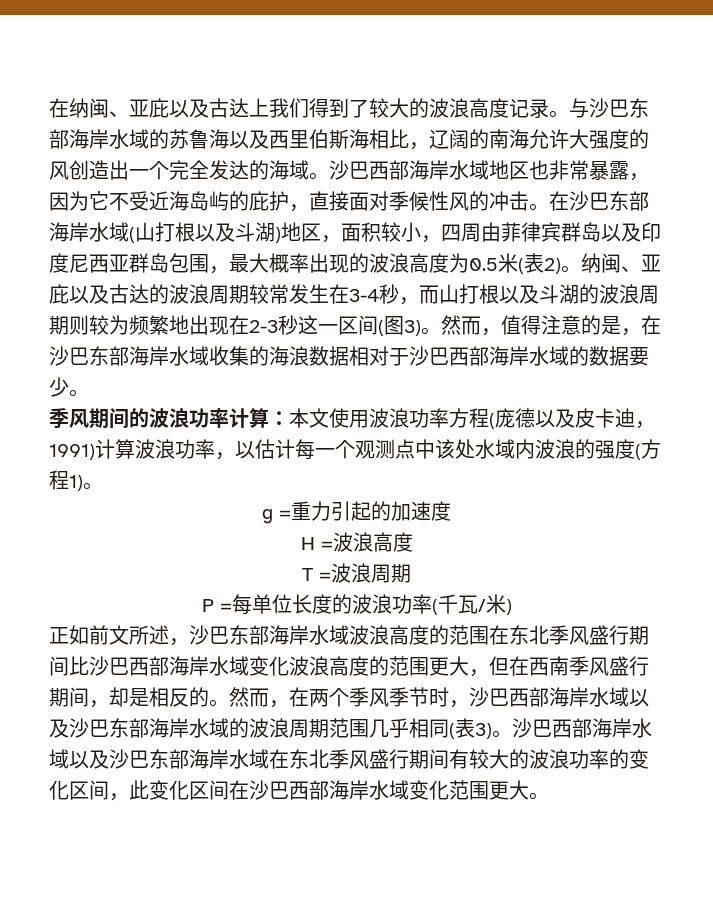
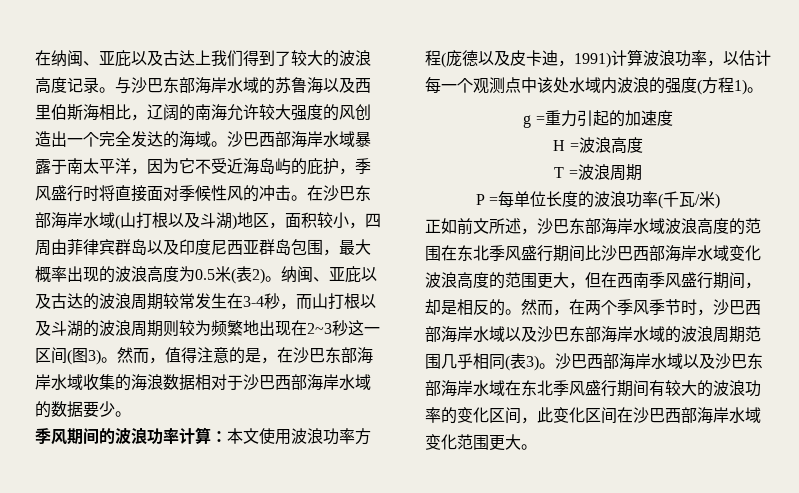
- 与沙巴东部海岸水域的苏鲁海以及西里伯斯海相比，辽阔的南海允许大强度的风创造出一个完全发达的海域。
+ 与沙巴东部海岸水域的苏鲁海以及西里伯斯海相比，辽阔的南海允许较大强度的风创造出一个完全发达的海域。
- 沙巴西部海岸水域地区也非常暴露，因为它不受近海岛屿的庇护，直接面对季候性风的冲击。
+ 沙巴西部海岸水域暴露于南太平洋，因为它不受近海岛屿的庇护，季风盛行时将直接面对季候性风的冲击。
- 纳闽、亚庇以及古达的波浪周期较常发生在3-4秒，而山打根以及斗湖的波浪周期则较为频繁地出现在2-3秒这一区间(图3)。
+ 纳闽、亚庇以及古达的波浪周期较常发生在3-4秒，而山打根以及斗湖的波浪周期则较为频繁地出现在2~3秒这一区间(图3)。

